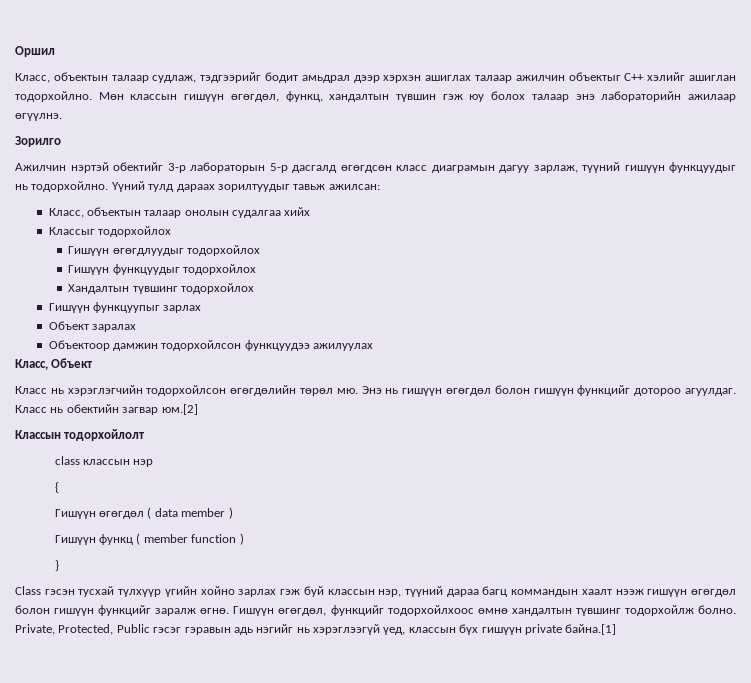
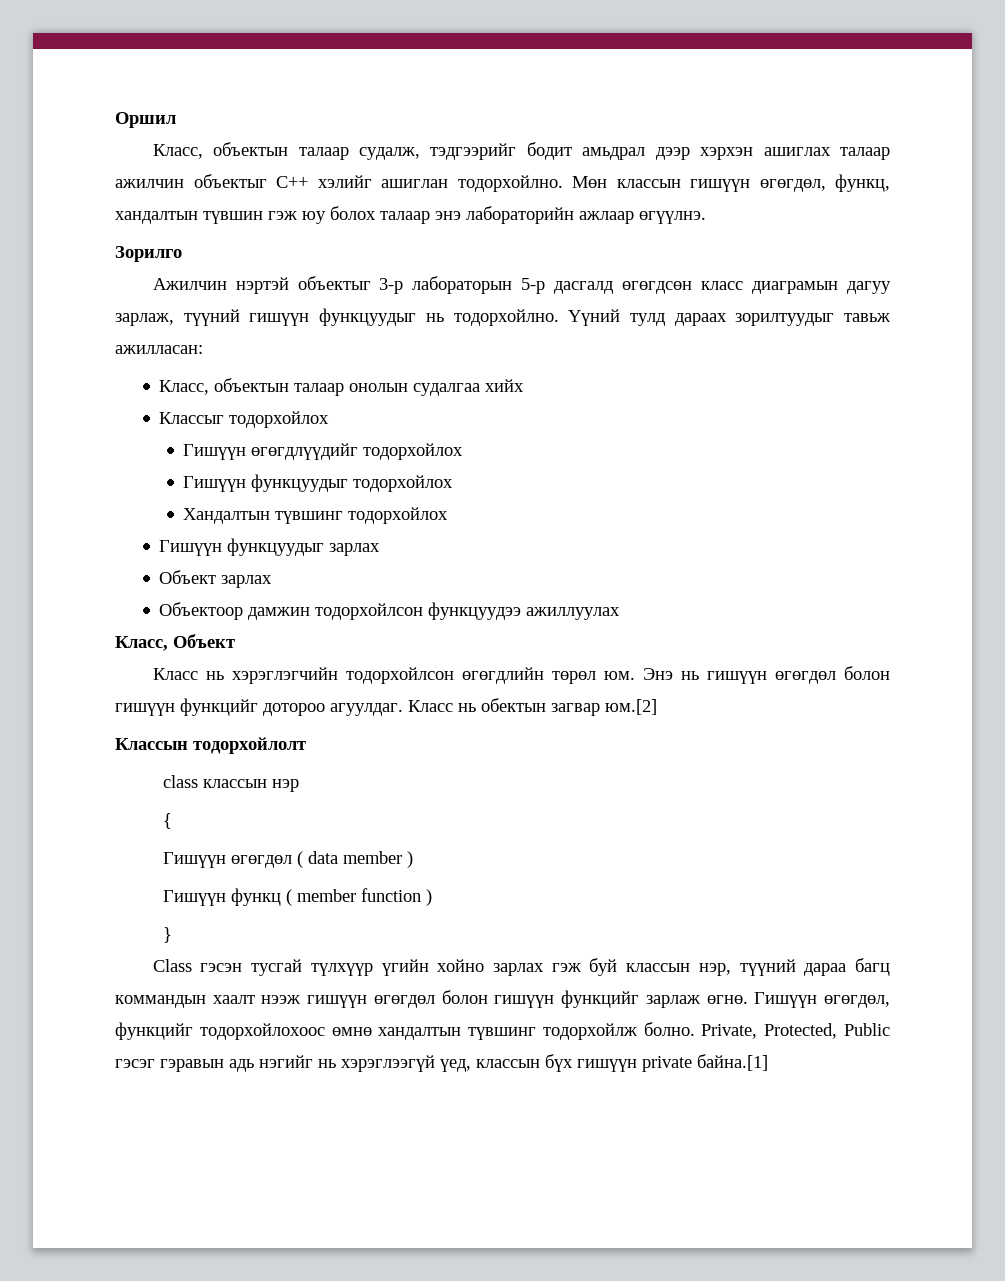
- Класс, объектын талаар судлаж, тэдгээрийг бодит амьдрал дээр хэрхэн ашиглах талаар ажилчин объектыг С++ хэлийг ашиглан тодорхойлно.
+ Класс, объектын талаар судалж, тэдгээрийг бодит амьдрал дээр хэрхэн ашиглах талаар ажилчин объектыг С++ хэлийг ашиглан тодорхойлно.
- Мөн классын гишүүн өгөгдөл, функц, хандалтын түвшин гэж юу болох талаар энэ лабораторийн ажилаар өгүүлнэ.
+ Мөн классын гишүүн өгөгдөл, функц, хандалтын түвшин гэж юу болох талаар энэ лабораторийн ажлаар өгүүлнэ.
- Ажилчин нэртэй обектийг 3-р лабораторын 5-р дасгалд өгөгдсөн класс диаграмын дагуу зарлаж, түүний гишүүн функцуудыг нь тодорхойлно.
+ Ажилчин нэртэй объектыг 3-р лабораторын 5-р дасгалд өгөгдсөн класс диаграмын дагуу зарлаж, түүний гишүүн функцуудыг нь тодорхойлно.
- Үүний тулд дараах зорилтуудыг тавьж ажилсан:
+ Үүний тулд дараах зорилтуудыг тавьж ажилласан:
- Гишүүн өгөгдлуудыг тодорхойлох
+ Гишүүн өгөгдлүүдийг тодорхойлох
- Гишүүн функцуупыг зарлах
+ Гишүүн функцуудыг зарлах
- Объект заралах
+ Объект зарлах
- Объектоор дамжин тодорхойлсон функцуудээ ажилуулах
+ Объектоор дамжин тодорхойлсон функцуудээ ажиллуулах
- Класс нь хэрэглэгчийн тодорхойлсон өгөгдөлийн төрөл мю.
+ Класс нь хэрэглэгчийн тодорхойлсон өгөгдлийн төрөл юм.
- Класс нь обектийн загвар юм.[2]
+ Класс нь обектын загвар юм.[2]
- Class гэсэн тусхай түлхүүр үгийн хойно зарлах гэж буй классын нэр, түүний дараа багц коммандын хаалт нээж гишүүн өгөгдөл болон гишүүн функцийг заралж өгнө.
+ Class гэсэн тусгай түлхүүр үгийн хойно зарлах гэж буй классын нэр, түүний дараа багц коммандын хаалт нээж гишүүн өгөгдөл болон гишүүн функцийг зарлаж өгнө.
- Гишүүн өгөгдөл, функцийг тодорхойлхоос өмнө хандалтын түвшинг тодорхойлж болно.
+ Гишүүн өгөгдөл, функцийг тодорхойлохоос өмнө хандалтын түвшинг тодорхойлж болно.

